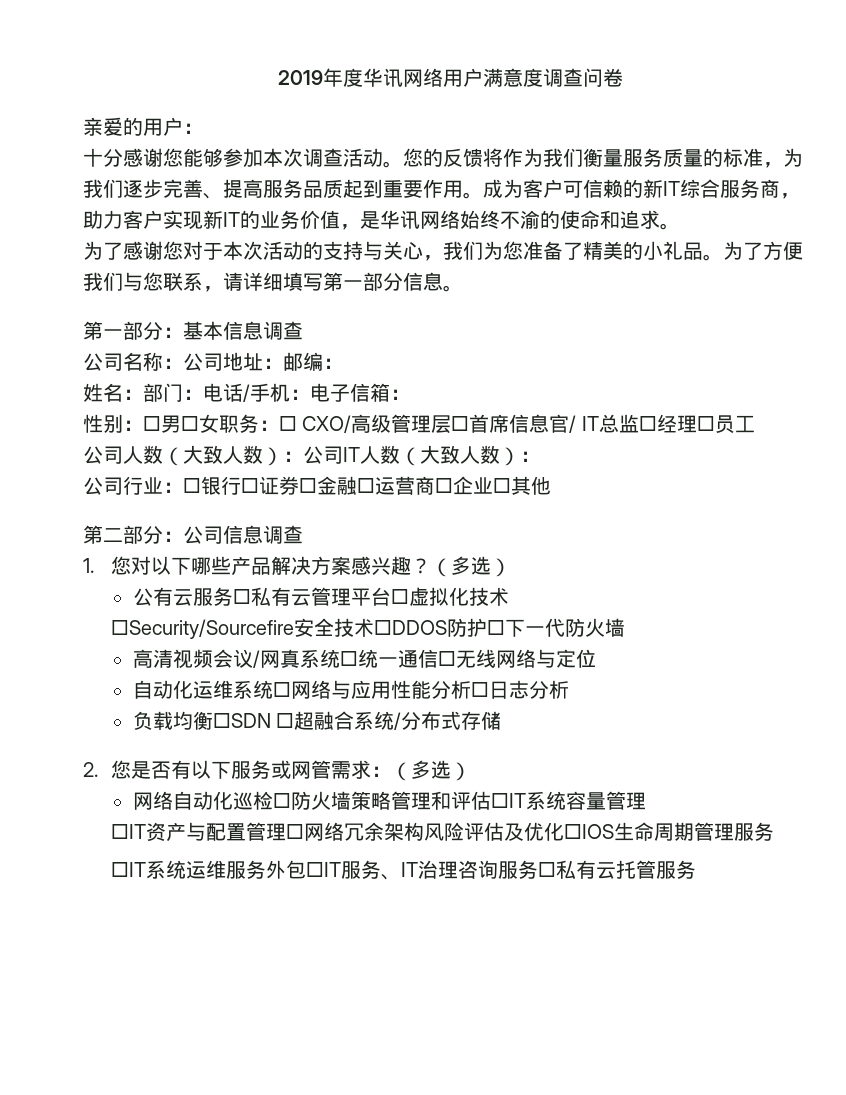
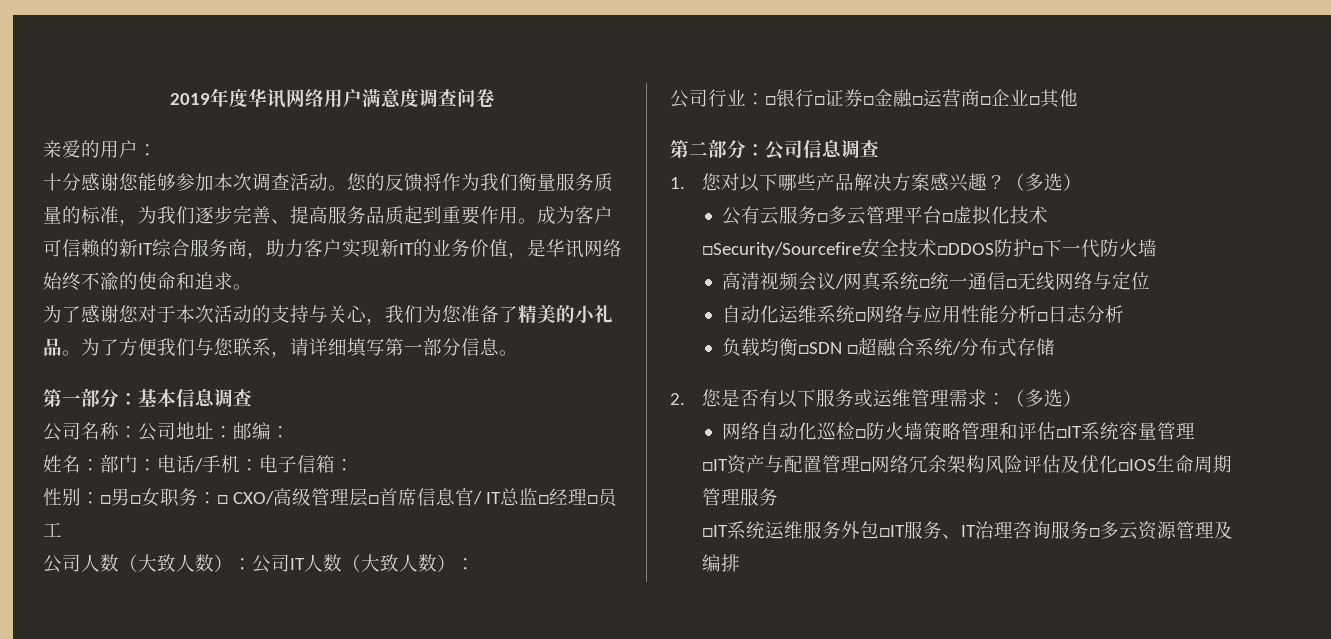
- 公有云服务□私有云管理平台□虚拟化技术
+ 公有云服务□多云管理平台□虚拟化技术
- 2.您是否有以下服务或网管需求：（多选）
+ 2.您是否有以下服务或运维管理需求：（多选）
- □IT系统运维服务外包□IT服务、IT治理咨询服务□私有云托管服务
+ □IT系统运维服务外包□IT服务、IT治理咨询服务□多云资源管理及编排

